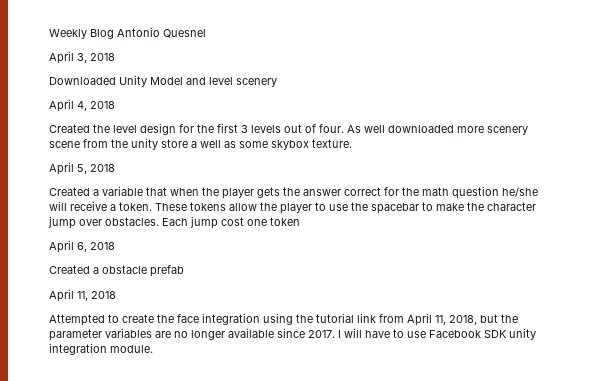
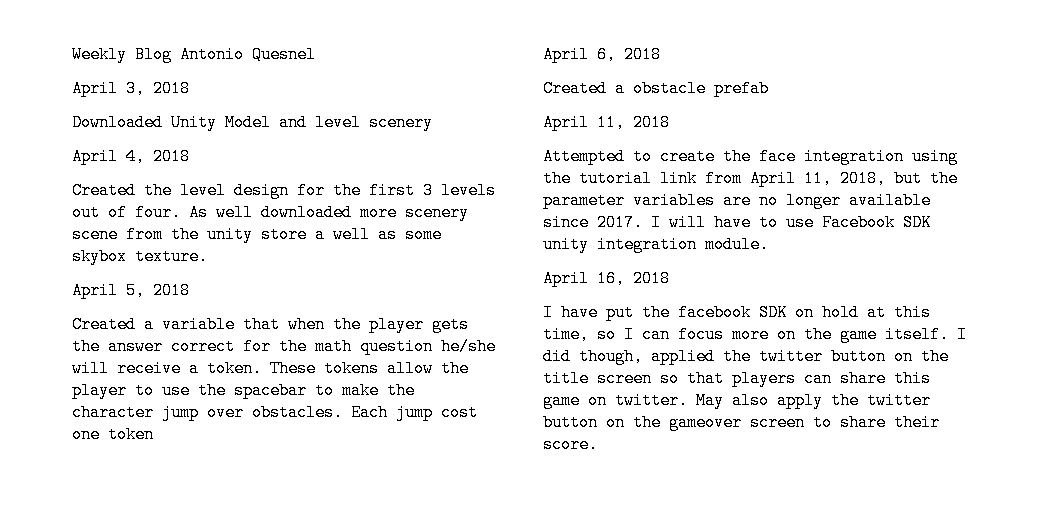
+ April 16, 2018
+ I have put the facebook SDK on hold at this time, so I can focus more on the game itself. I did though, applied the twitter button on the title screen so that players can share this game on twitter. May also apply the twitter button on the gameover screen to share their score.

